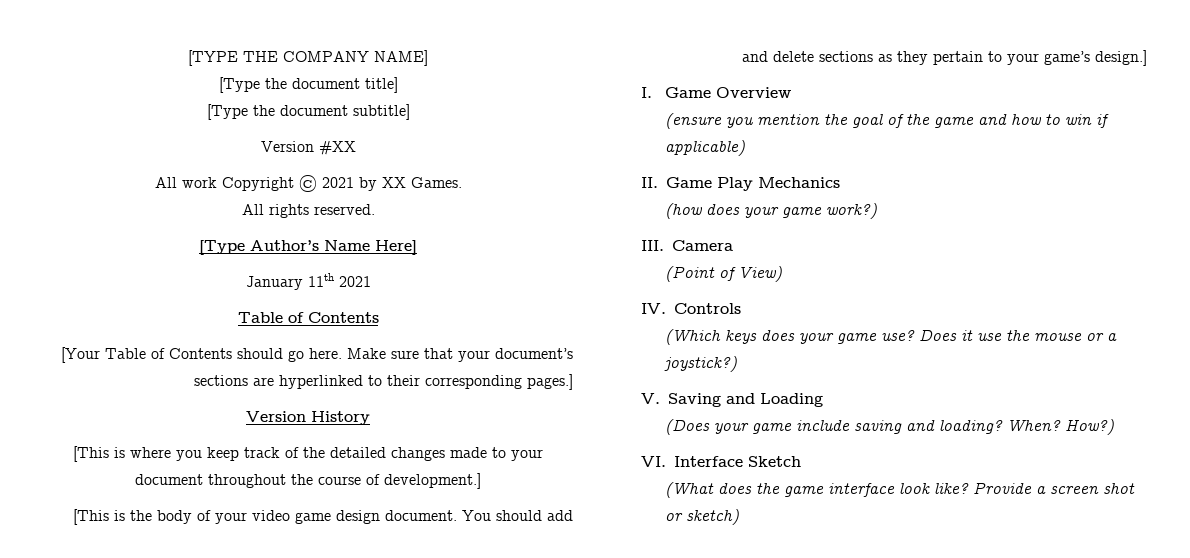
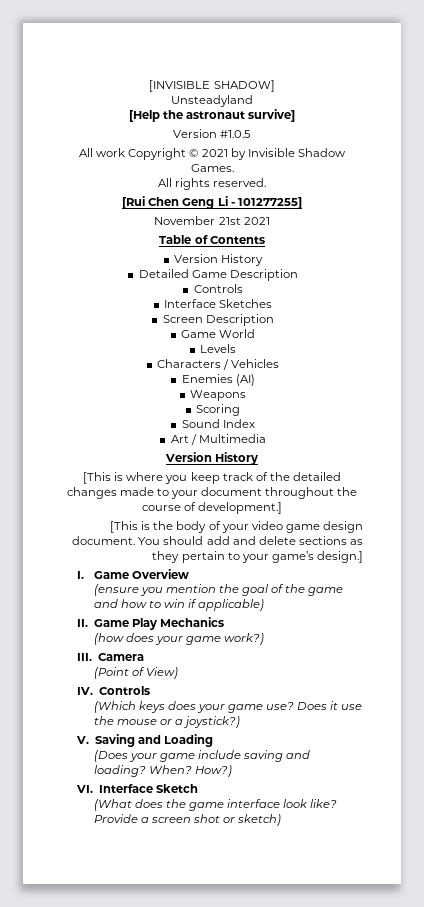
- [TYPE THE COMPANY NAME]
- [Type the document title]
- [Type the document subtitle]
- Version #XX
+ [INVISIBLE SHADOW]
+ Unsteadyland
+ [Help the astronaut survive]
+ Version #1.0.5
- All work Copyright © 2021 by XX Games.
+ All work Copyright © 2021 by Invisible Shadow Games.
- [Type Author’s Name Here]
- January 11th 2021
+ [Rui Chen Geng Li - 101277255]
+ November 21st 2021
  Table of Contents
- [Your Table of Contents should go here. Make sure that your document’s sections are hyperlinked to their corresponding pages.]
+ Version History
+ Detailed Game Description
+ Controls
+ Interface Sketches
+ Screen Description
+ Game World
+ Levels
+ Characters / Vehicles
+ Enemies (AI)
+ Weapons
+ Scoring
+ Sound Index
+ Art / Multimedia

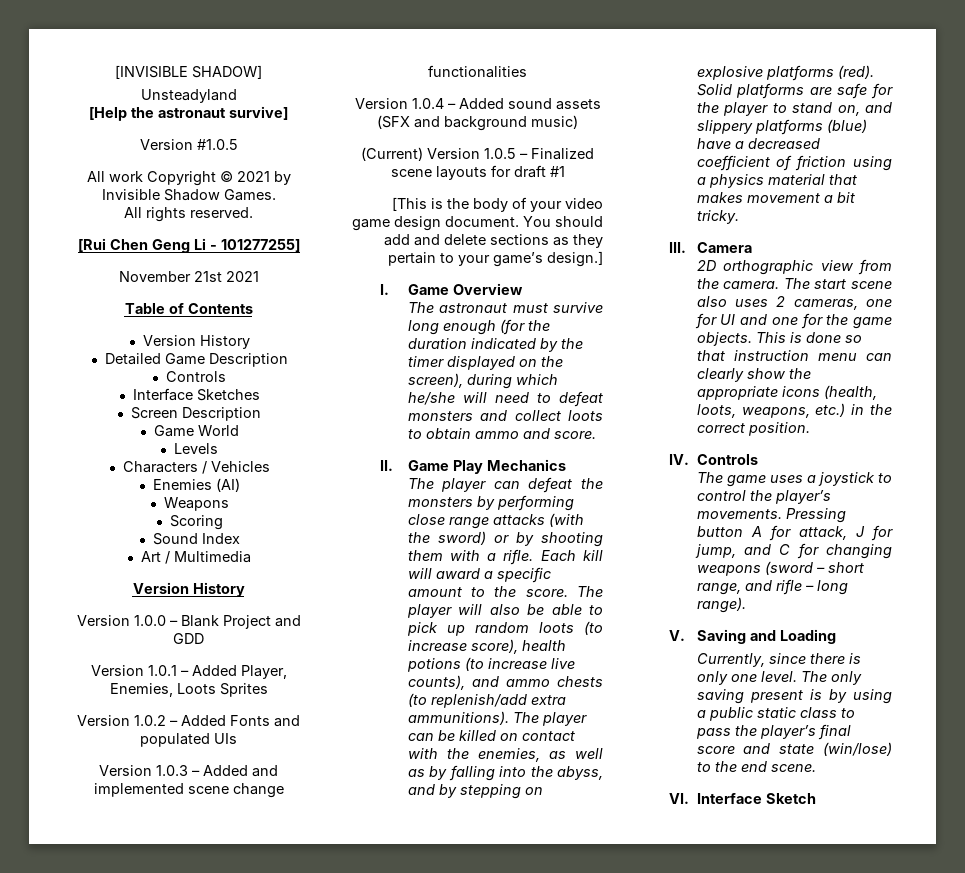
- [This is where you keep track of the detailed changes made to your document throughout the course of development.]
+ Version 1.0.0 – Blank Project and GDD
+ Version 1.0.1 – Added Player, Enemies, Loots Sprites
+ Version 1.0.2 – Added Fonts and populated UIs
+ Version 1.0.3 – Added and implemented scene change functionalities
+ Version 1.0.4 – Added sound assets (SFX and background music)
+ (Current) Version 1.0.5 – Finalized scene layouts for draft #1
- (ensure you mention the goal of the game and how to win if applicable)
+ The astronaut must survive long enough (for the duration indicated by the timer displayed on the screen), during which he/she will need to defeat monsters and collect loots to obtain ammo and score.
  II. Game Play Mechanics
- (how does your game work?)
+ The player can defeat the monsters by performing close range attacks (with the sword) or by shooting them with a rifle. Each kill will award a specific amount to the score. The player will also be able to pick up random loots (to increase score), health potions (to increase live counts), and ammo chests (to replenish/add extra ammunitions). The player can be killed on contact with the enemies, as well as by falling into the abyss, and by stepping on explosive platforms (red). Solid platforms are safe for the player to stand on, and slippery platforms (blue) have a decreased coefficient of friction using a physics material that makes movement a bit tricky.
  III. Camera
- (Point of View)
+ 2D orthographic view from the camera. The start scene also uses 2 cameras, one for UI and one for the game objects. This is done so that instruction menu can clearly show the appropriate icons (health, loots, weapons, etc.) in the correct position.
  IV. Controls
- (Which keys does your game use? Does it use the mouse or a joystick?)
+ The game uses a joystick to control the player’s movements. Pressing button A for attack, J for jump, and C for changing weapons (sword – short range, and rifle – long range).
  V. Saving and Loading
- (Does your game include saving and loading? When? How?)
+ Currently, since there is only one level. The only saving present is by using a public static class to pass the player’s final score and state (win/lose) to the end scene.
  VI. Interface Sketch
- (What does the game interface look like? Provide a screen shot or sketch)

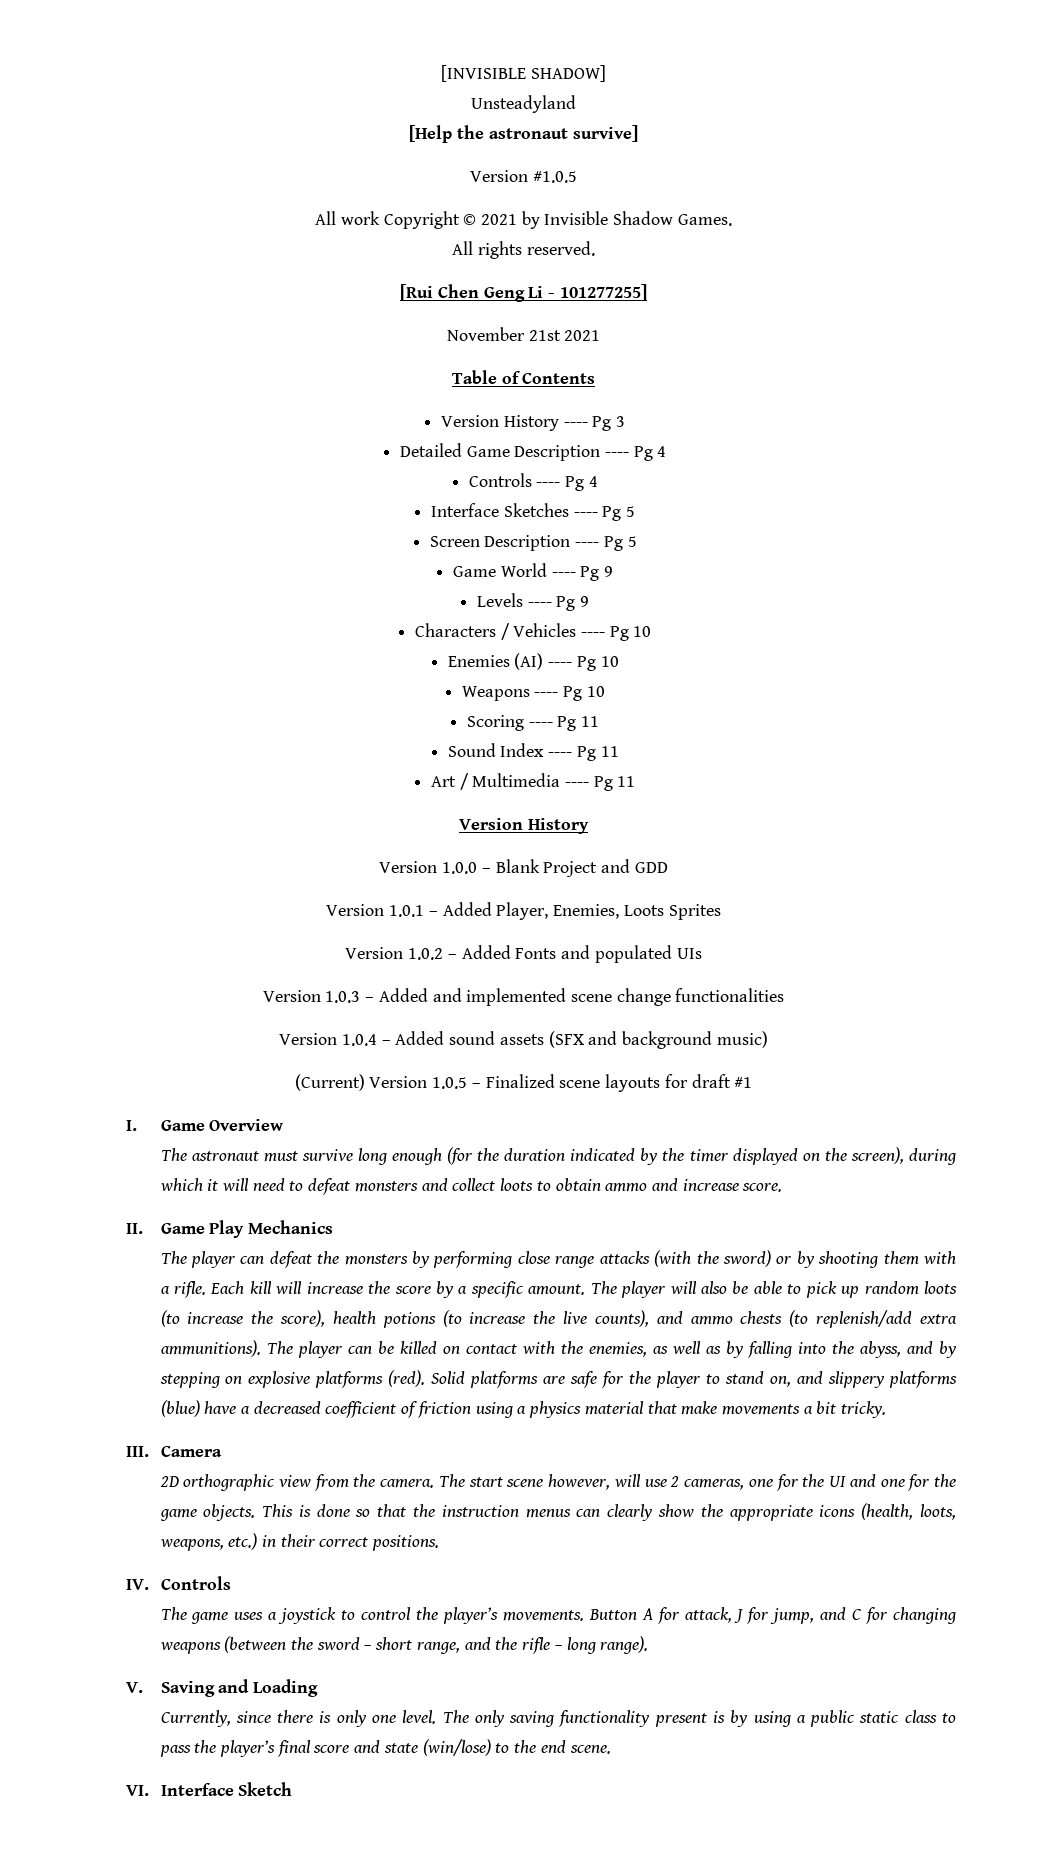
  Table of Contents
- Version History
+ Version History ---- Pg 3
- Detailed Game Description
- Controls
+ Detailed Game Description ---- Pg 4
+ Controls ---- Pg 4
- Interface Sketches
+ Interface Sketches ---- Pg 5
- Screen Description
+ Screen Description ---- Pg 5
- Game World
- Levels
+ Game World ---- Pg 9
+ Levels ---- Pg 9
- Characters / Vehicles
+ Characters / Vehicles ---- Pg 10
- Enemies (AI)
- Weapons
- Scoring
+ Enemies (AI) ---- Pg 10
+ Weapons ---- Pg 10
+ Scoring ---- Pg 11
- Sound Index
+ Sound Index ---- Pg 11
- Art / Multimedia
+ Art / Multimedia ---- Pg 11
- [This is the body of your video game design document. You should add and delete sections as they pertain to your game’s design.]
- The astronaut must survive long enough (for the duration indicated by the timer displayed on the screen), during which he/she will need to defeat monsters and collect loots to obtain ammo and score.
+ The astronaut must survive long enough (for the duration indicated by the timer displayed on the screen), during which it will need to defeat monsters and collect loots to obtain ammo and increase score.
- Each kill will award a specific amount to the score.
+ Each kill will increase the score by a specific amount.
- The player will also be able to pick up random loots (to increase score), health potions (to increase live counts), and ammo chests (to replenish/add extra ammunitions).
+ The player will also be able to pick up random loots (to increase the score), health potions (to increase the live counts), and ammo chests (to replenish/add extra ammunitions).
- Solid platforms are safe for the player to stand on, and slippery platforms (blue) have a decreased coefficient of friction using a physics material that makes movement a bit tricky.
+ Solid platforms are safe for the player to stand on, and slippery platforms (blue) have a decreased coefficient of friction using a physics material that make movements a bit tricky.
- The start scene also uses 2 cameras, one for UI and one for the game objects.
+ The start scene however, will use 2 cameras, one for the UI and one for the game objects.
- This is done so that instruction menu can clearly show the appropriate icons (health, loots, weapons, etc.) in the correct position.
+ This is done so that the instruction menus can clearly show the appropriate icons (health, loots, weapons, etc.) in their correct positions.
- Pressing button A for attack, J for jump, and C for changing weapons (sword – short range, and rifle – long range).
+ Button A for attack, J for jump, and C for changing weapons (between the sword – short range, and the rifle – long range).
- The only saving present is by using a public static class to pass the player’s final score and state (win/lose) to the end scene.
+ The only saving functionality present is by using a public static class to pass the player’s final score and state (win/lose) to the end scene.

